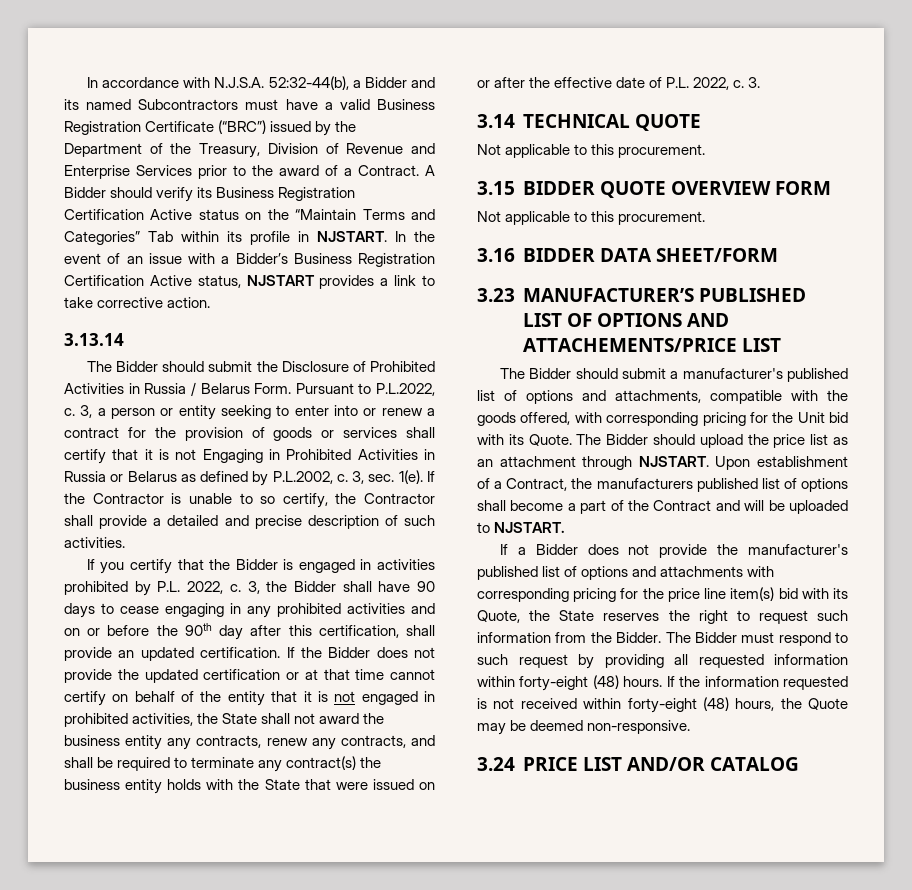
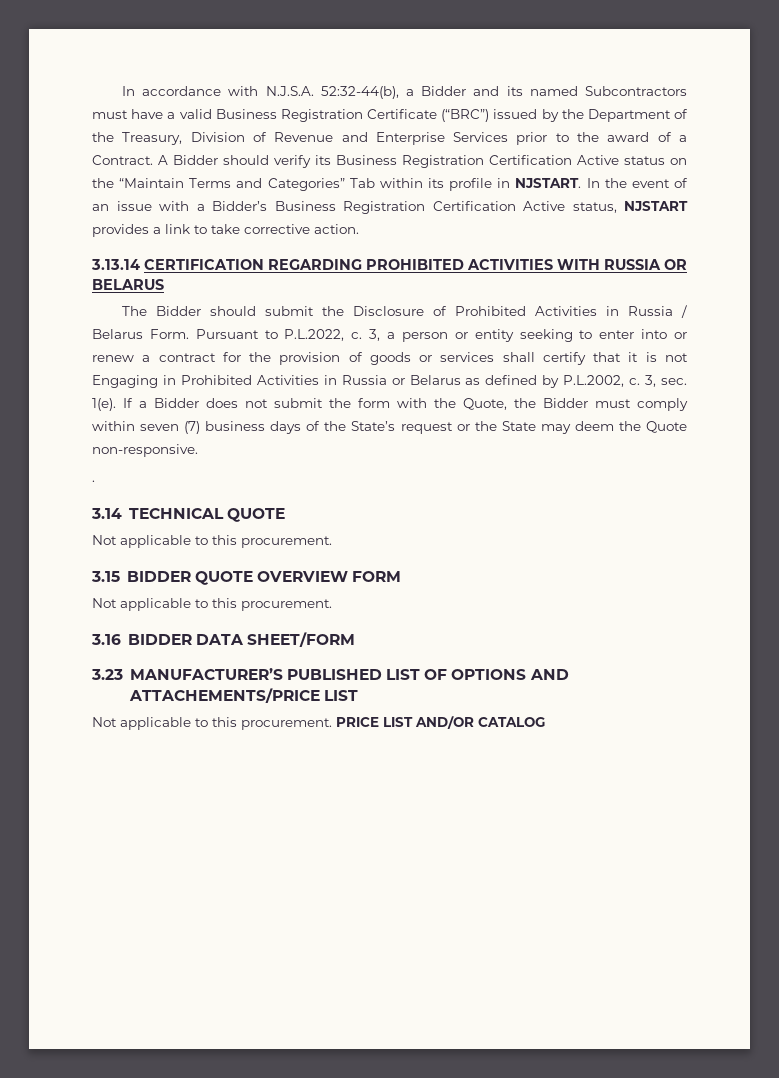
- 3.13.14
+ 3.13.14 CERTIFICATION REGARDING PROHIBITED ACTIVITIES WITH RUSSIA OR BELARUS
- If the Contractor is unable to so certify, the Contractor shall provide a detailed and precise description of such activities.
- If you certify that the Bidder is engaged in activities prohibited by P.L. 2022, c. 3, the Bidder shall have 90 days to cease engaging in any prohibited activities and on or before the 90th day after this certification, shall provide an updated certification. If the Bidder does not provide the updated certification or at that time cannot certify on behalf of the entity that it is not engaged in prohibited activities, the State shall not award the business entity any contracts, renew any contracts, and shall be required to terminate any contract(s) the business entity holds with the State that were issued on or after the effective date of P.L. 2022, c. 3.
+ If a Bidder does not submit the form with the Quote, the Bidder must comply within seven (7) business days of the State’s request or the State may deem the Quote non-responsive.
+ .
- The Bidder should submit a manufacturer's published list of options and attachments, compatible with the goods offered, with corresponding pricing for the Unit bid with its Quote. The Bidder should upload the price list as an attachment through NJSTART. Upon establishment of a Contract, the manufacturers published list of options shall become a part of the Contract and will be uploaded to NJSTART.
- If a Bidder does not provide the manufacturer's published list of options and attachments with corresponding pricing for the price line item(s) bid with its Quote, the State reserves the right to request such information from the Bidder. The Bidder must respond to such request by providing all requested information within forty-eight (48) hours. If the information requested is not received within forty-eight (48) hours, the Quote may be deemed non-responsive.
- 3.24 PRICE LIST AND/OR CATALOG
+ Not applicable to this procurement. PRICE LIST AND/OR CATALOG

